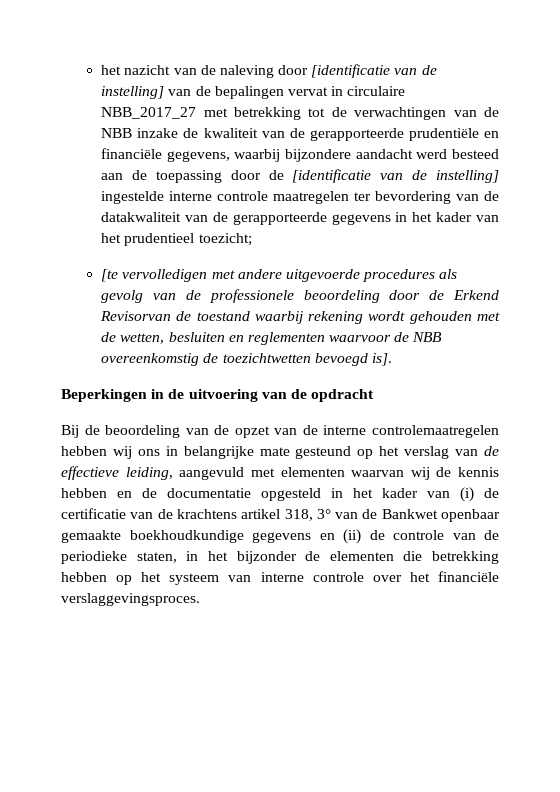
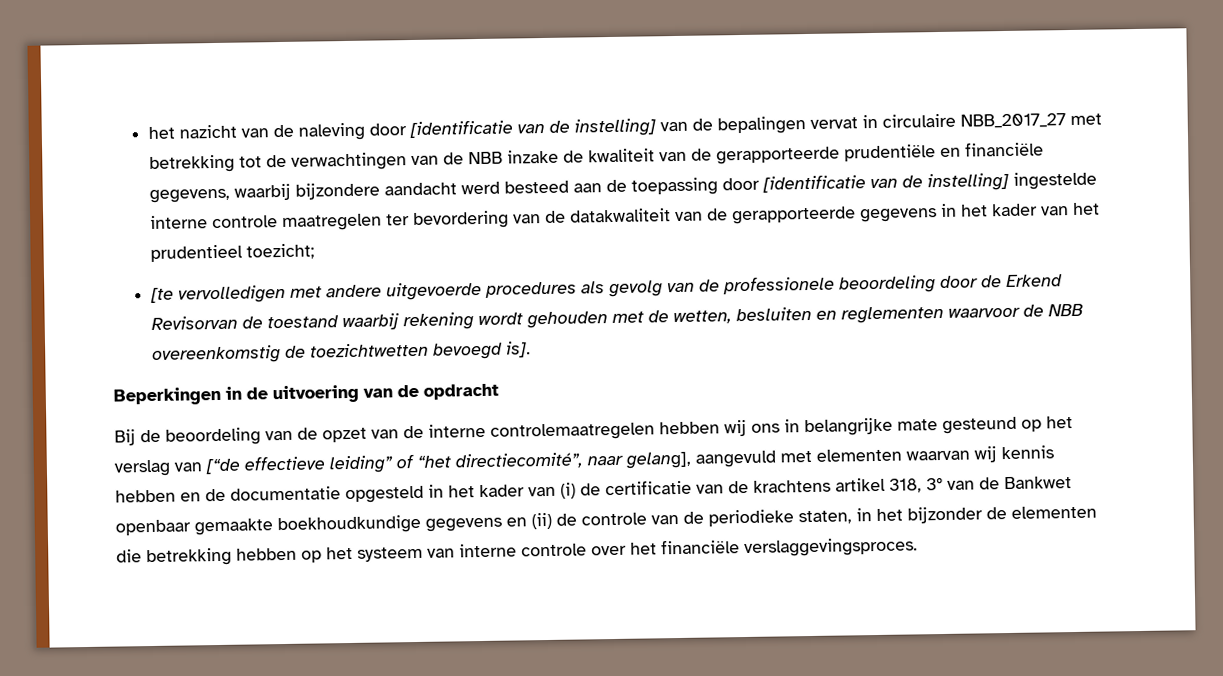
- het nazicht van de naleving door [identificatie van de instelling] van de bepalingen vervat in circulaire NBB_2017_27 met betrekking tot de verwachtingen van de NBB inzake de kwaliteit van de gerapporteerde prudentiële en financiële gegevens, waarbij bijzondere aandacht werd besteed aan de toepassing door de [identificatie van de instelling] ingestelde interne controle maatregelen ter bevordering van de datakwaliteit van de gerapporteerde gegevens in het kader van het prudentieel toezicht;
+ het nazicht van de naleving door [identificatie van de instelling] van de bepalingen vervat in circulaire NBB_2017_27 met betrekking tot de verwachtingen van de NBB inzake de kwaliteit van de gerapporteerde prudentiële en financiële gegevens, waarbij bijzondere aandacht werd besteed aan de toepassing door [identificatie van de instelling] ingestelde interne controle maatregelen ter bevordering van de datakwaliteit van de gerapporteerde gegevens in het kader van het prudentieel toezicht;
- Bij de beoordeling van de opzet van de interne controlemaatregelen hebben wij ons in belangrijke mate gesteund op het verslag van de effectieve leiding, aangevuld met elementen waarvan wij de kennis hebben en de documentatie opgesteld in het kader van (i) de certificatie van de krachtens artikel 318, 3° van de Bankwet openbaar gemaakte boekhoudkundige gegevens en (ii) de controle van de periodieke staten, in het bijzonder de elementen die betrekking hebben op het systeem van interne controle over het financiële verslaggevingsproces.
+ Bij de beoordeling van de opzet van de interne controlemaatregelen hebben wij ons in belangrijke mate gesteund op het verslag van [“de effectieve leiding” of “het directiecomité”, naar gelang], aangevuld met elementen waarvan wij kennis hebben en de documentatie opgesteld in het kader van (i) de certificatie van de krachtens artikel 318, 3° van de Bankwet openbaar gemaakte boekhoudkundige gegevens en (ii) de controle van de periodieke staten, in het bijzonder de elementen die betrekking hebben op het systeem van interne controle over het financiële verslaggevingsproces.

